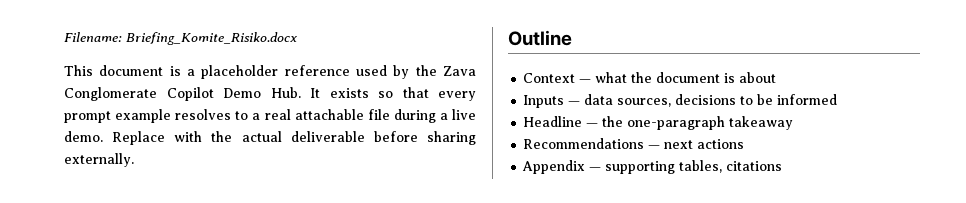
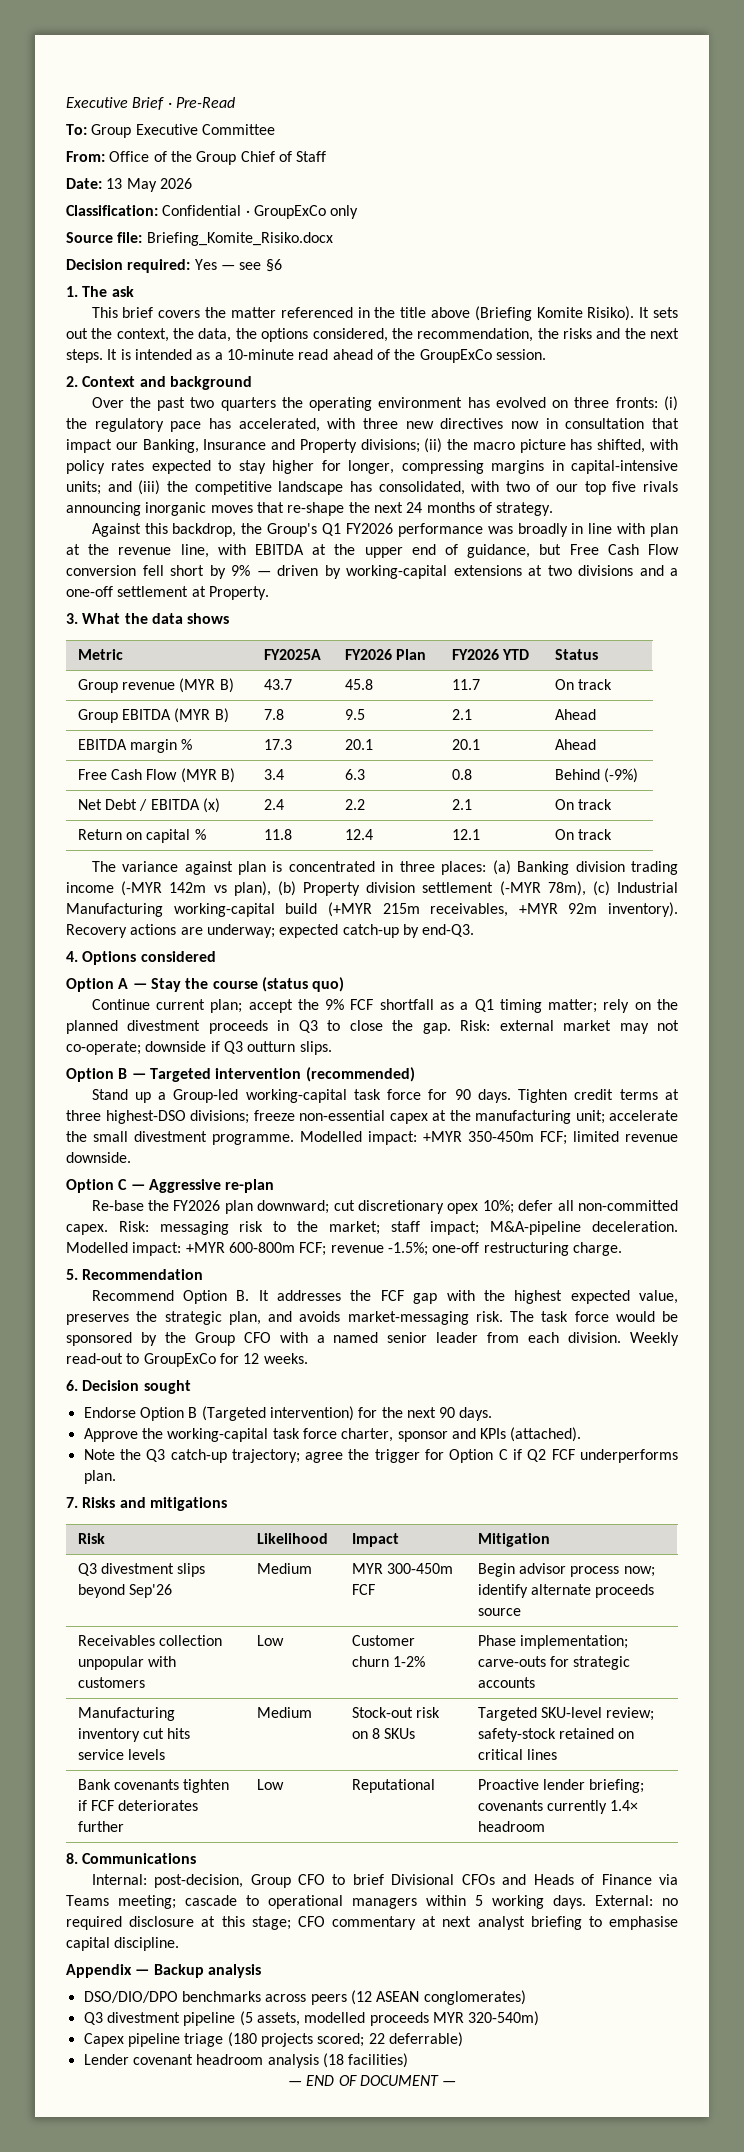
- Filename: Briefing_Komite_Risiko.docx
- This document is a placeholder reference used by the Zava Conglomerate Copilot Demo Hub. It exists so that every prompt example resolves to a real attachable file during a live demo. Replace with the actual deliverable before sharing externally.
- Outline
- Context — what the document is about
- Inputs — data sources, decisions to be informed
- Headline — the one-paragraph takeaway
- Recommendations — next actions
- Appendix — supporting tables, citations
+ Executive Brief · Pre-Read
+ To: Group Executive Committee
+ From: Office of the Group Chief of Staff
+ Date: 13 May 2026
+ Classification: Confidential · GroupExCo only
+ Source file: Briefing_Komite_Risiko.docx
+ Decision required: Yes — see §6
+ 1. The ask
+ This brief covers the matter referenced in the title above (Briefing Komite Risiko). It sets out the context, the data, the options considered, the recommendation, the risks and the next steps. It is intended as a 10-minute read ahead of the GroupExCo session.
+ 2. Context and background
+ Over the past two quarters the operating environment has evolved on three fronts: (i) the regulatory pace has accelerated, with three new directives now in consultation that impact our Banking, Insurance and Property divisions; (ii) the macro picture has shifted, with policy rates expected to stay higher for longer, compressing margins in capital-intensive units; and (iii) the competitive landscape has consolidated, with two of our top five rivals announcing inorganic moves that re-shape the next 24 months of strategy.
+ Against this backdrop, the Group's Q1 FY2026 performance was broadly in line with plan at the revenue line, with EBITDA at the upper end of guidance, but Free Cash Flow conversion fell short by 9% — driven by working-capital extensions at two divisions and a one-off settlement at Property.
+ 3. What the data shows
+ Metric | FY2025A | FY2026 Plan | FY2026 YTD | Status
+ Group revenue (MYR B) | 43.7 | 45.8 | 11.7 | On track
+ Group EBITDA (MYR B) | 7.8 | 9.5 | 2.1 | Ahead
+ EBITDA margin % | 17.3 | 20.1 | 20.1 | Ahead
+ Free Cash Flow (MYR B) | 3.4 | 6.3 | 0.8 | Behind (-9%)
+ Net Debt / EBITDA (x) | 2.4 | 2.2 | 2.1 | On track
+ Return on capital % | 11.8 | 12.4 | 12.1 | On track
+ The variance against plan is concentrated in three places: (a) Banking division trading income (-MYR 142m vs plan), (b) Property division settlement (-MYR 78m), (c) Industrial Manufacturing working-capital build (+MYR 215m receivables, +MYR 92m inventory). Recovery actions are underway; expected catch-up by end-Q3.
+ 4. Options considered
+ Option A — Stay the course (status quo)
+ Continue current plan; accept the 9% FCF shortfall as a Q1 timing matter; rely on the planned divestment proceeds in Q3 to close the gap. Risk: external market may not co-operate; downside if Q3 outturn slips.
+ Option B — Targeted intervention (recommended)
+ Stand up a Group-led working-capital task force for 90 days. Tighten credit terms at three highest-DSO divisions; freeze non-essential capex at the manufacturing unit; accelerate the small divestment programme. Modelled impact: +MYR 350-450m FCF; limited revenue downside.
+ Option C — Aggressive re-plan
+ Re-base the FY2026 plan downward; cut discretionary opex 10%; defer all non-committed capex. Risk: messaging risk to the market; staff impact; M&A-pipeline deceleration. Modelled impact: +MYR 600-800m FCF; revenue -1.5%; one-off restructuring charge.
+ 5. Recommendation
+ Recommend Option B. It addresses the FCF gap with the highest expected value, preserves the strategic plan, and avoids market-messaging risk. The task force would be sponsored by the Group CFO with a named senior leader from each division. Weekly read-out to GroupExCo for 12 weeks.
+ 6. Decision sought
+ Endorse Option B (Targeted intervention) for the next 90 days.
+ Approve the working-capital task force charter, sponsor and KPIs (attached).
+ Note the Q3 catch-up trajectory; agree the trigger for Option C if Q2 FCF underperforms plan.
+ 7. Risks and mitigations
+ Risk | Likelihood | Impact | Mitigation
+ Q3 divestment slips beyond Sep'26 | Medium | MYR 300-450m FCF | Begin advisor process now; identify alternate proceeds source
+ Receivables collection unpopular with customers | Low | Customer churn 1-2% | Phase implementation; carve-outs for strategic accounts
+ Manufacturing inventory cut hits service levels | Medium | Stock-out risk on 8 SKUs | Targeted SKU-level review; safety-stock retained on critical lines
+ Bank covenants tighten if FCF deteriorates further | Low | Reputational | Proactive lender briefing; covenants currently 1.4× headroom
+ 8. Communications
+ Internal: post-decision, Group CFO to brief Divisional CFOs and Heads of Finance via Teams meeting; cascade to operational managers within 5 working days. External: no required disclosure at this stage; CFO commentary at next analyst briefing to emphasise capital discipline.
+ Appendix — Backup analysis
+ DSO/DIO/DPO benchmarks across peers (12 ASEAN conglomerates)
+ Q3 divestment pipeline (5 assets, modelled proceeds MYR 320-540m)
+ Capex pipeline triage (180 projects scored; 22 deferrable)
+ Lender covenant headroom analysis (18 facilities)
+ — END OF DOCUMENT —

